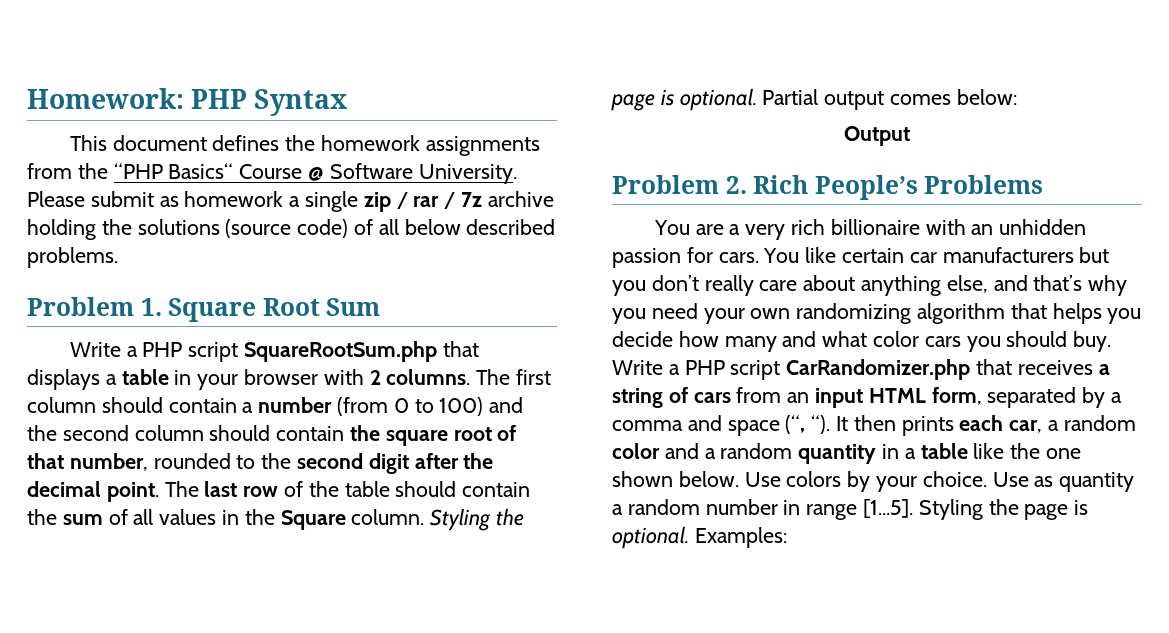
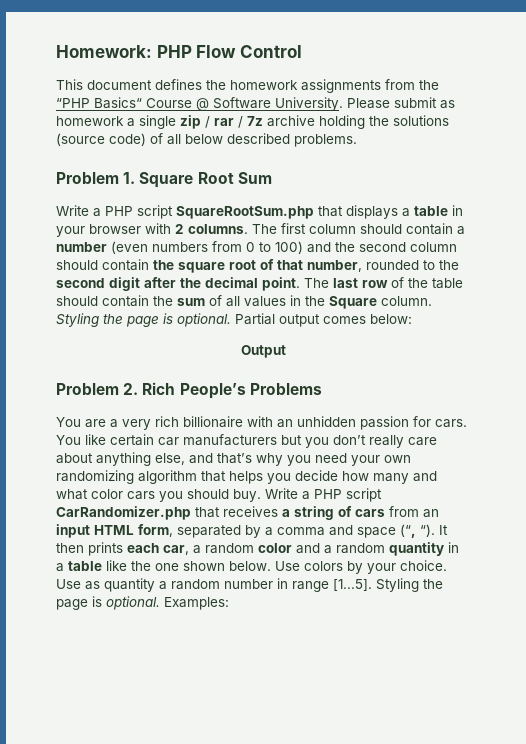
- Homework: PHP Syntax
+ Homework: PHP Flow Control
- The first column should contain a number (from 0 to 100) and the second column should contain the square root of that number, rounded to the second digit after the decimal point.
+ The first column should contain a number (even numbers from 0 to 100) and the second column should contain the square root of that number, rounded to the second digit after the decimal point.

